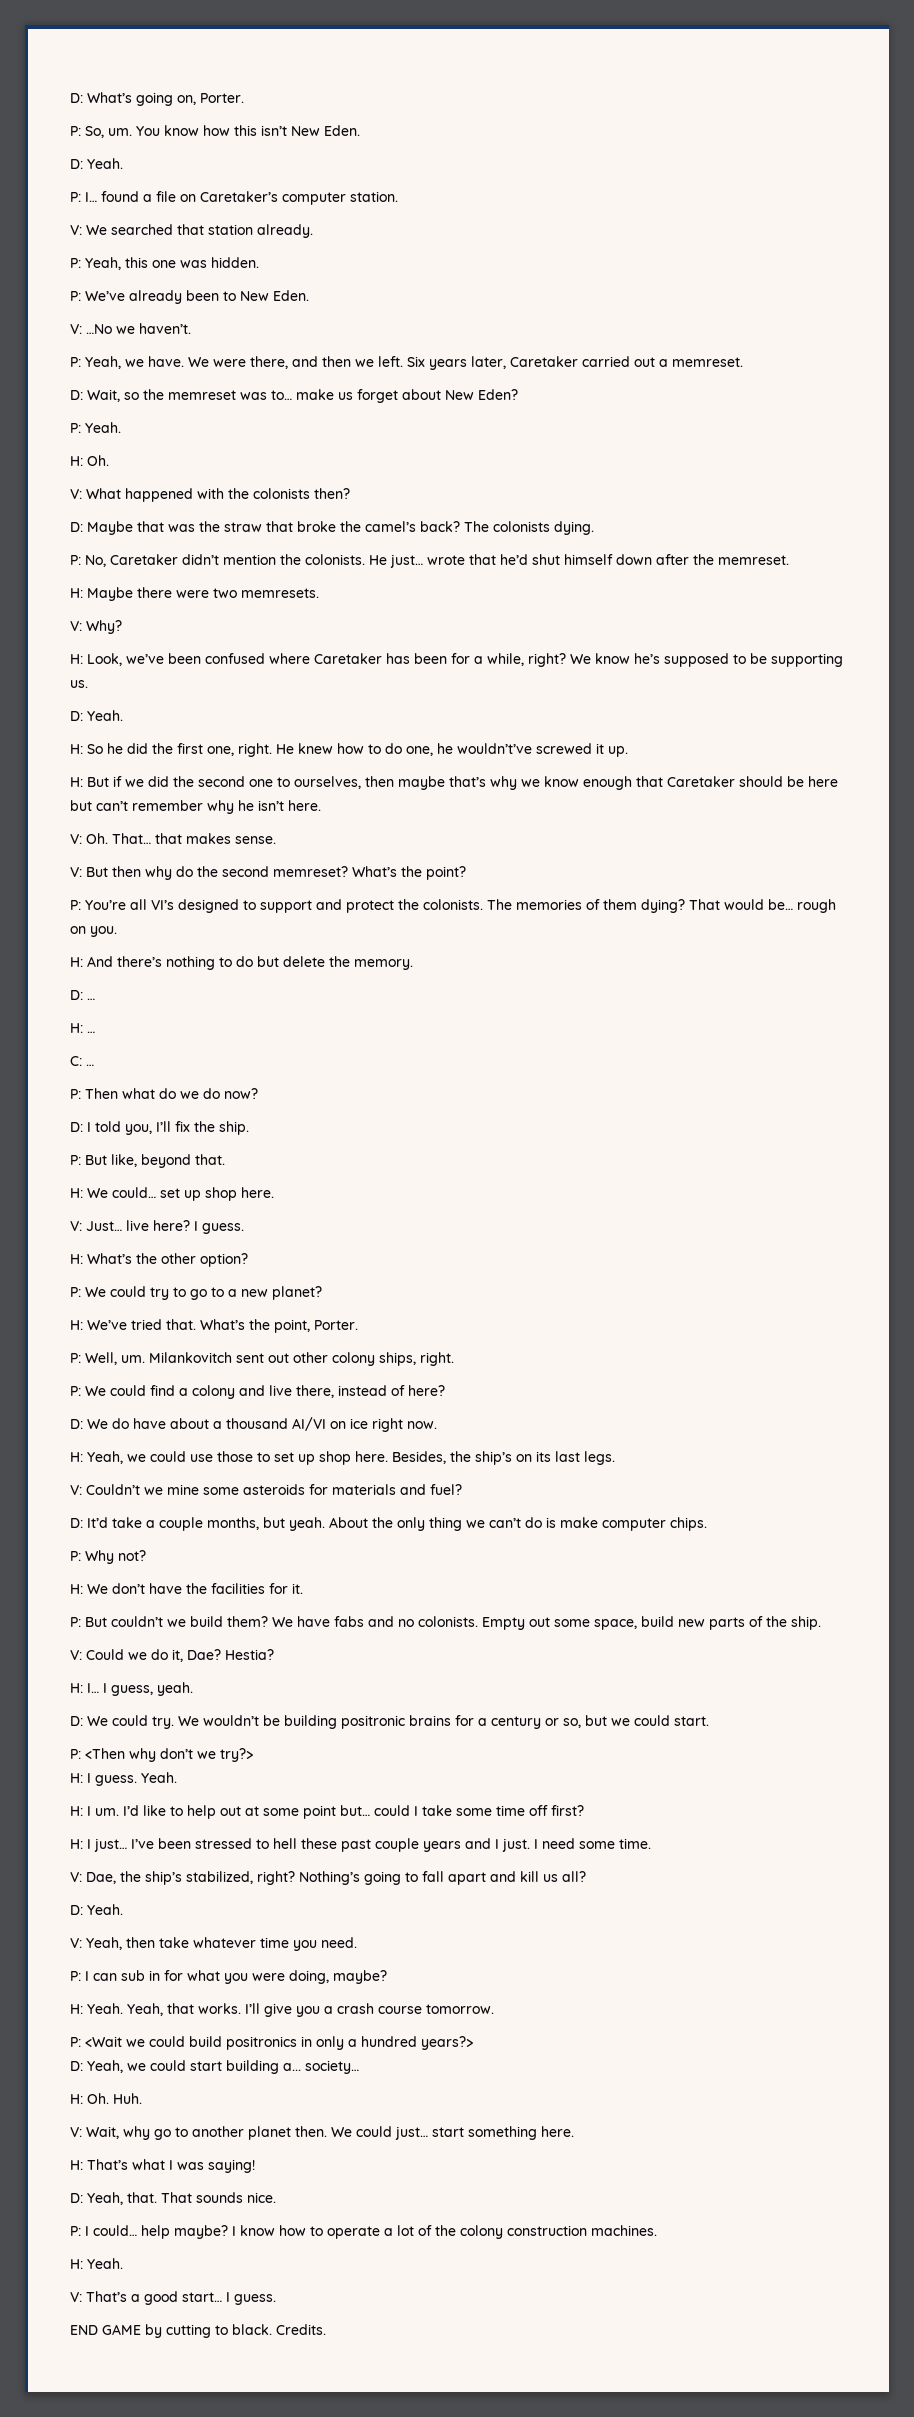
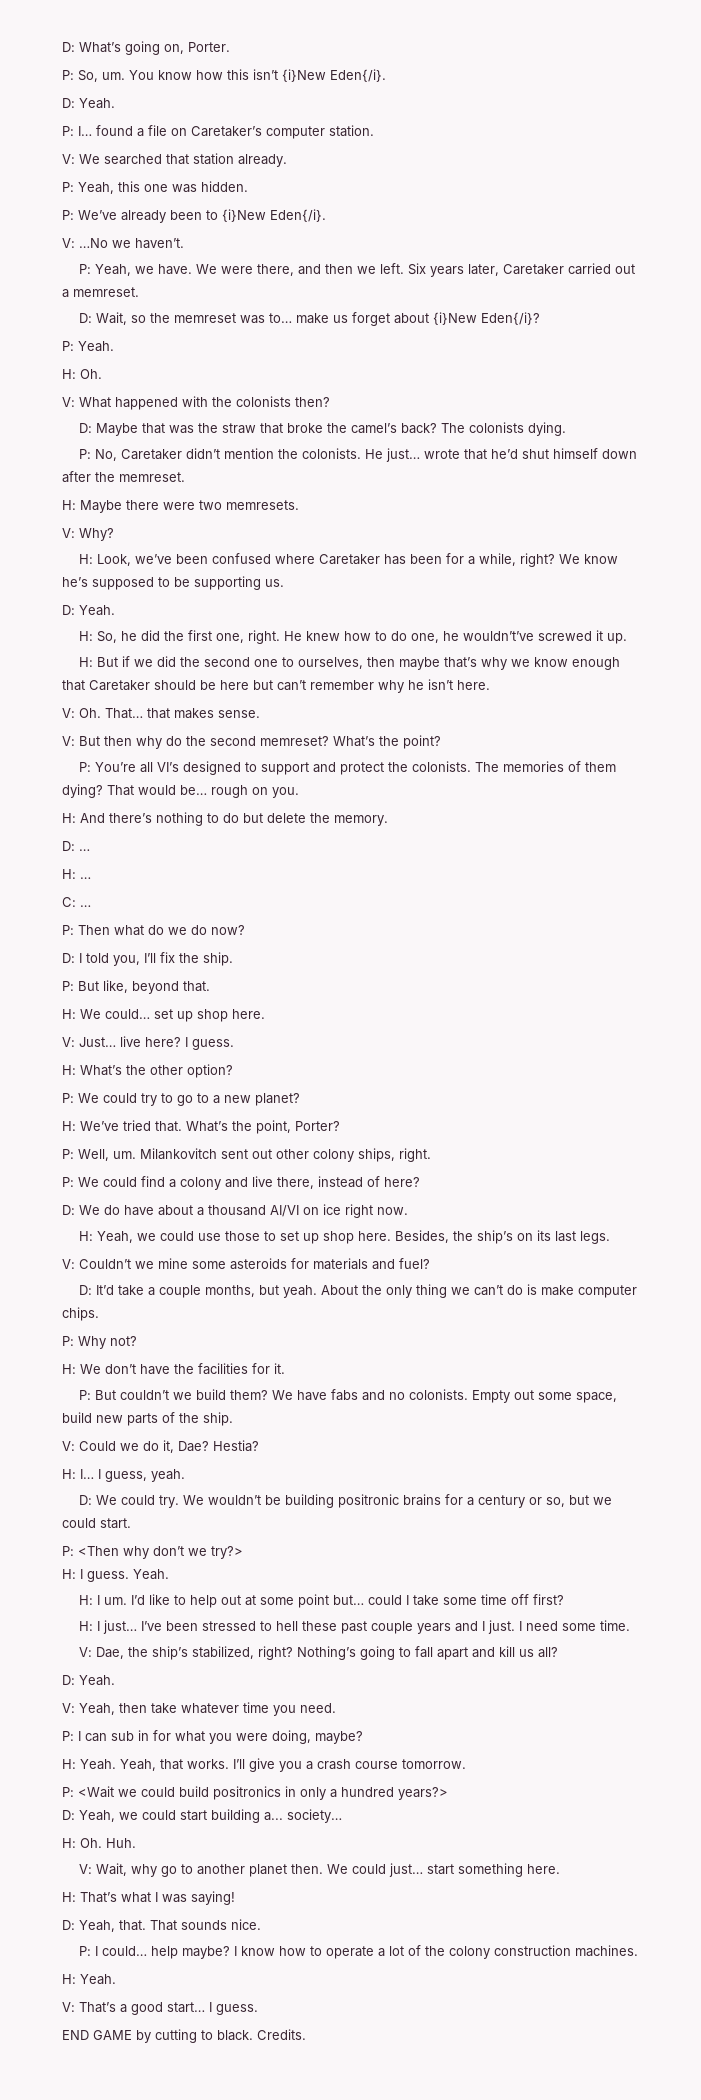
- You know how this isn’t New Eden.
+ You know how this isn’t {i}New Eden{/i}.
- P: We’ve already been to New Eden.
+ P: We’ve already been to {i}New Eden{/i}.
- D: Wait, so the memreset was to… make us forget about New Eden?
+ D: Wait, so the memreset was to… make us forget about {i}New Eden{/i}?
- H: So he did the first one, right.
+ H: So, he did the first one, right.
- What’s the point, Porter.
+ What’s the point, Porter?

